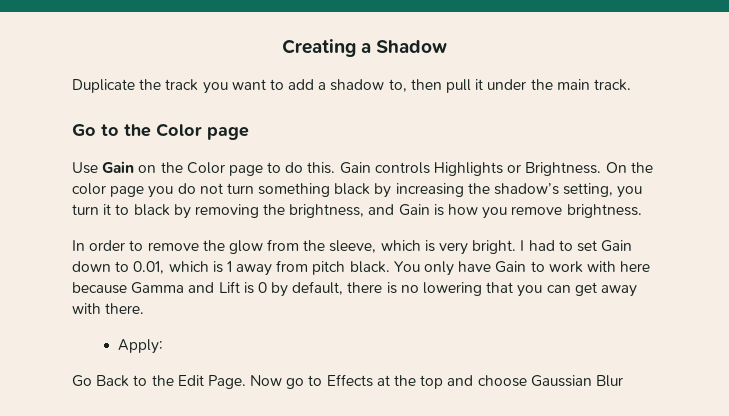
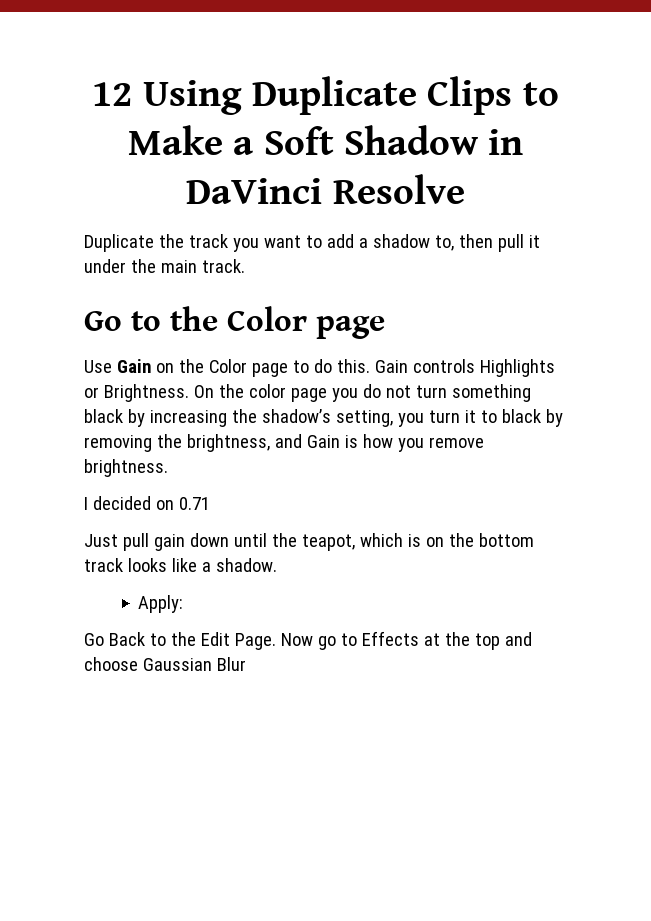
- Creating a Shadow
+ 12 Using Duplicate Clips to Make a Soft Shadow in DaVinci Resolve
- In order to remove the glow from the sleeve, which is very bright. I had to set Gain down to 0.01, which is 1 away from pitch black. You only have Gain to work with here because Gamma and Lift is 0 by default, there is no lowering that you can get away with there.
+ I decided on 0.71
+ Just pull gain down until the teapot, which is on the bottom track looks like a shadow.

